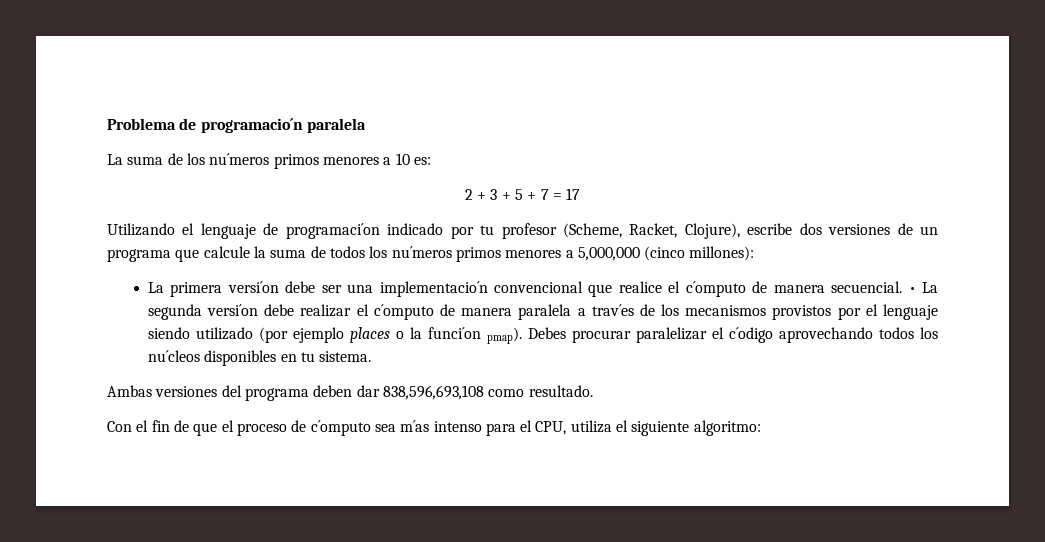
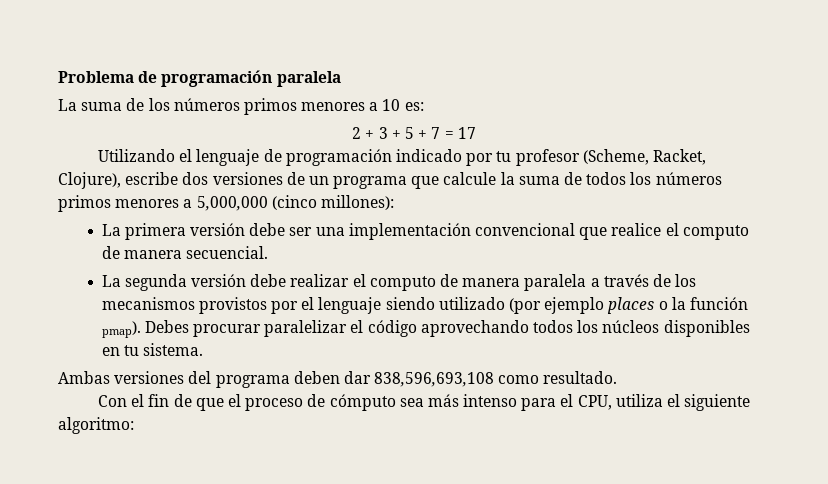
- Problema de programacio´n paralela
+ Problema de programación paralela
- La suma de los nu´meros primos menores a 10 es:
+ La suma de los números primos menores a 10 es:
- Utilizando el lenguaje de programaci´on indicado por tu profesor (Scheme, Racket, Clojure), escribe dos versiones de un programa que calcule la suma de todos los nu´meros primos menores a 5,000,000 (cinco millones):
+ Utilizando el lenguaje de programación indicado por tu profesor (Scheme, Racket, Clojure), escribe dos versiones de un programa que calcule la suma de todos los números primos menores a 5,000,000 (cinco millones):
- La primera versi´on debe ser una implementacio´n convencional que realice el c´omputo de manera secuencial. • La segunda versi´on debe realizar el c´omputo de manera paralela a trav´es de los mecanismos provistos por el lenguaje siendo utilizado (por ejemplo places o la funci´on pmap).
+ La primera versión debe ser una implementación convencional que realice el computo de manera secuencial.
+ La segunda versión debe realizar el computo de manera paralela a través de los mecanismos provistos por el lenguaje siendo utilizado (por ejemplo places o la función pmap).
- Debes procurar paralelizar el c´odigo aprovechando todos los nu´cleos disponibles en tu sistema.
+ Debes procurar paralelizar el código aprovechando todos los núcleos disponibles en tu sistema.
- Con el fin de que el proceso de c´omputo sea m´as intenso para el CPU, utiliza el siguiente algoritmo:
+ Con el fin de que el proceso de cómputo sea más intenso para el CPU, utiliza el siguiente algoritmo:

